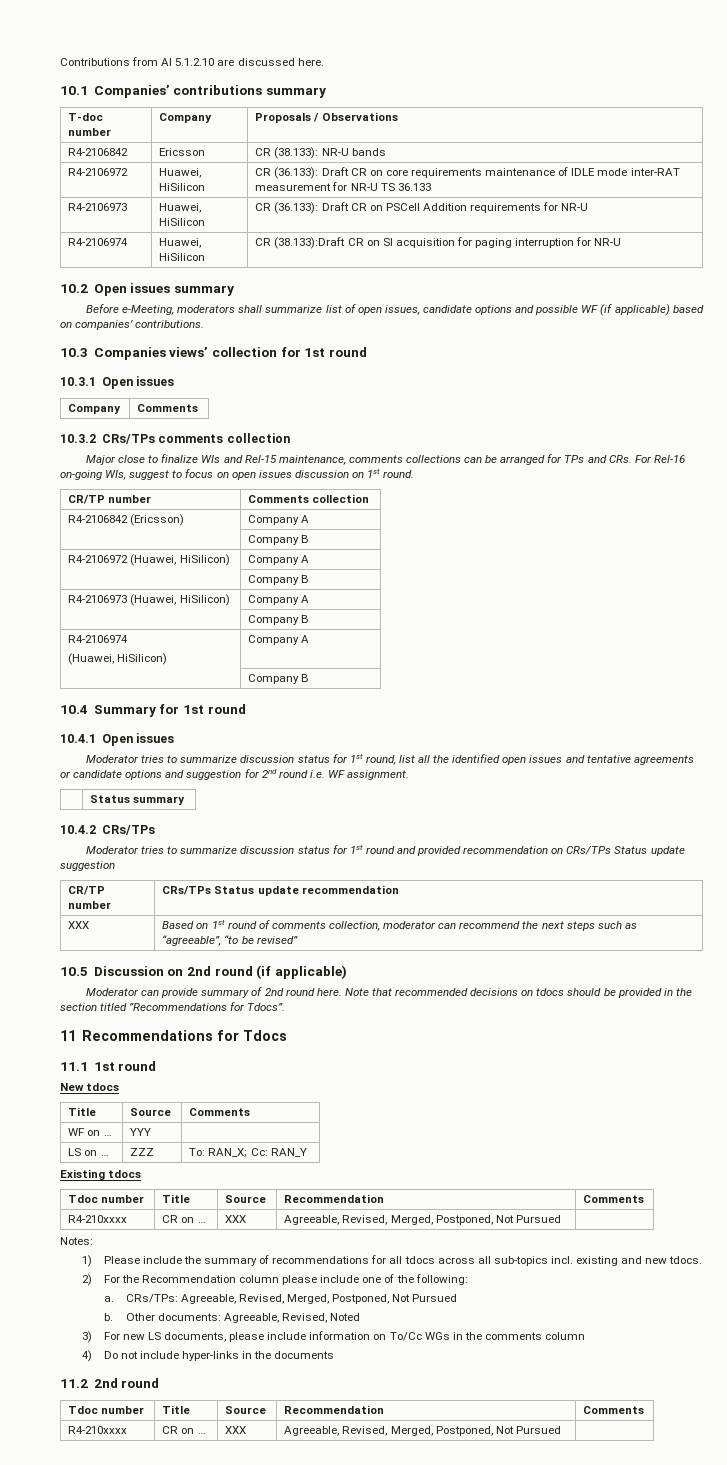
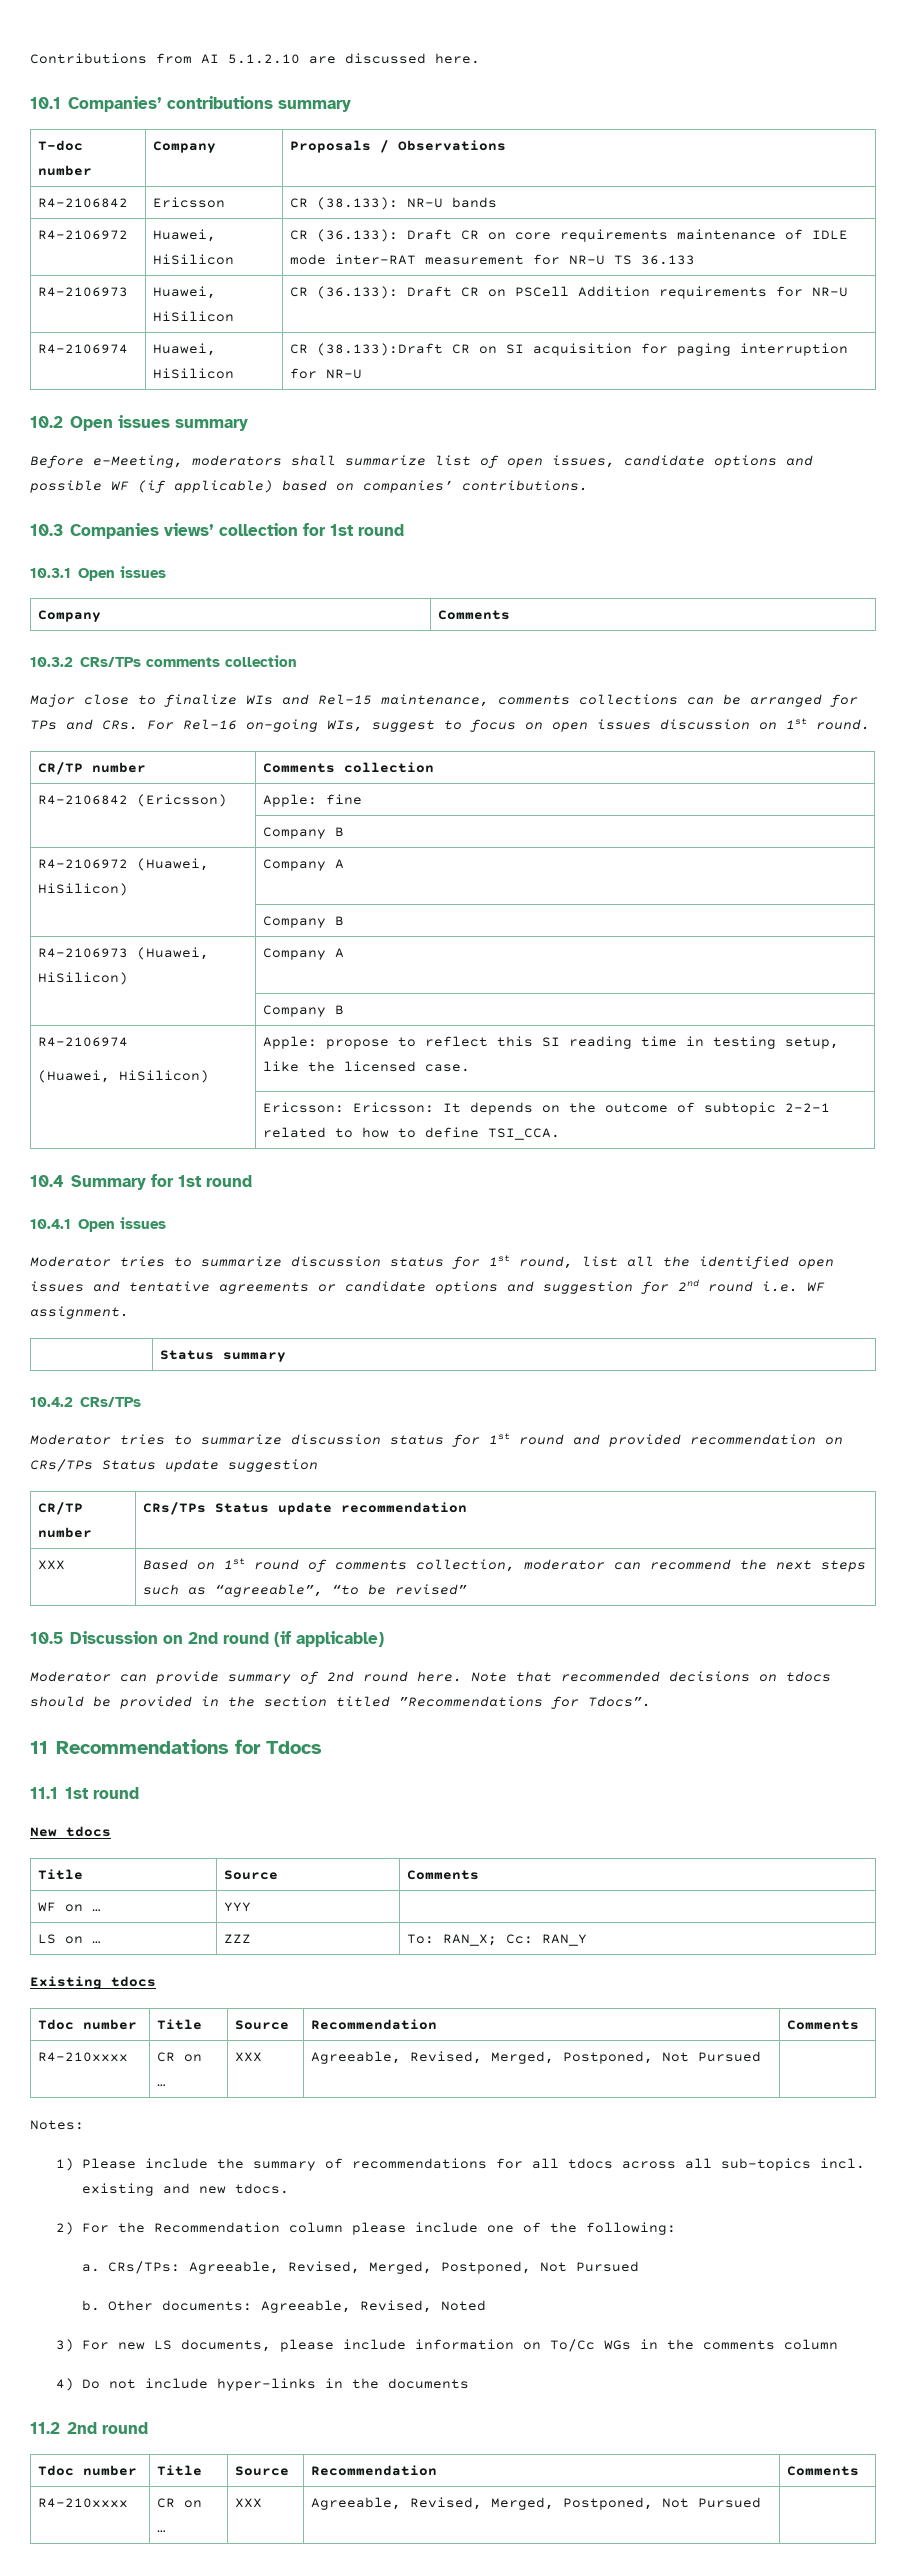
- R4-2106842 (Ericsson) | Company A
+ R4-2106842 (Ericsson) | Apple: fine
  R4-2106973 (Huawei, HiSilicon) | Company A
  | Company B
  R4-2106974
- (Huawei, HiSilicon) | Company A
- | Company B
+ (Huawei, HiSilicon) | Apple: propose to reflect this SI reading time in testing setup, like the licensed case.
+ | Ericsson: Ericsson: It depends on the outcome of subtopic 2-2-1 related to how to define TSI_CCA.

